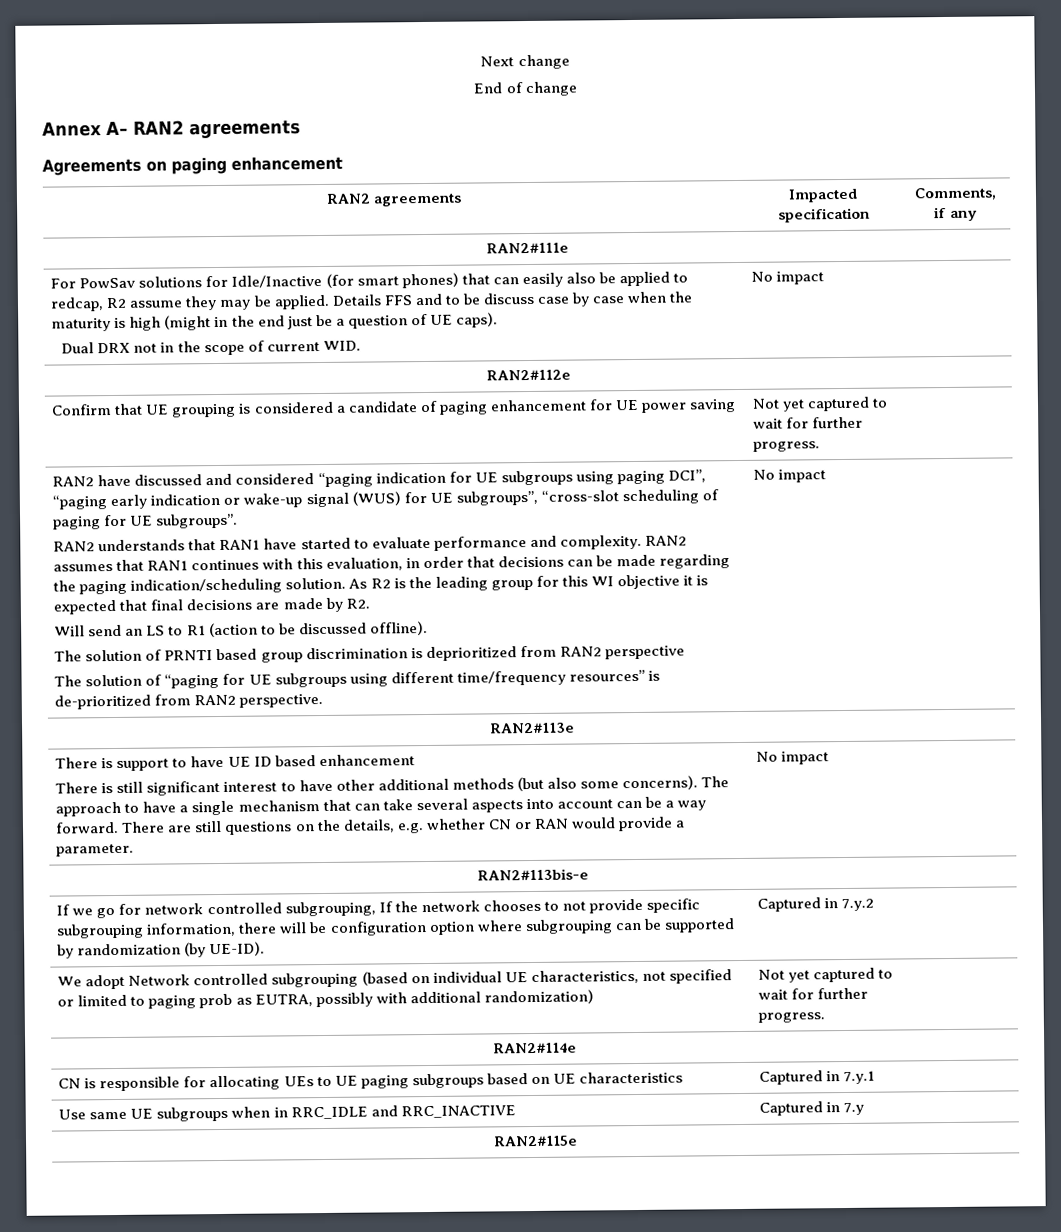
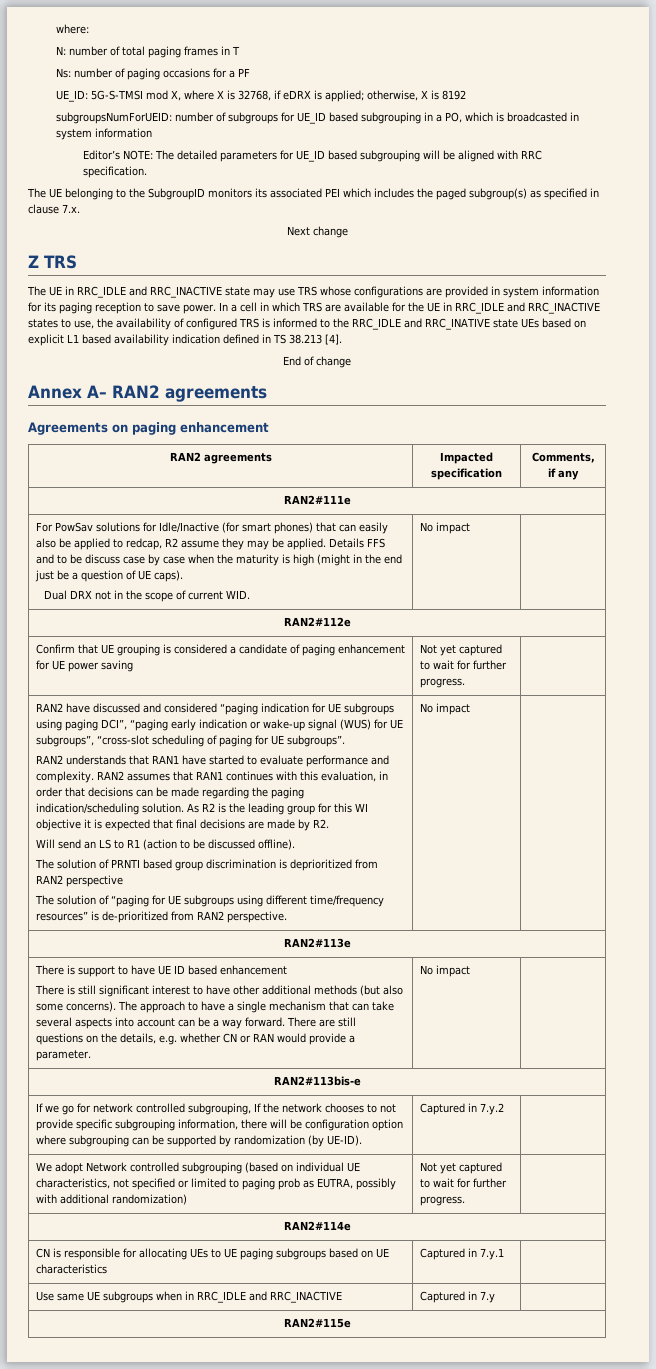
+ where:
+ N: number of total paging frames in T
+ Ns: number of paging occasions for a PF
+ UE_ID: 5G-S-TMSI mod X, where X is 32768, if eDRX is applied; otherwise, X is 8192
+ subgroupsNumForUEID: number of subgroups for UE_ID based subgrouping in a PO, which is broadcasted in system information
+ Editor’s NOTE: The detailed parameters for UE_ID based subgrouping will be aligned with RRC specification.
+ The UE belonging to the SubgroupID monitors its associated PEI which includes the paged subgroup(s) as specified in clause 7.x.
  Next change
+ Z TRS
+ The UE in RRC_IDLE and RRC_INACTIVE state may use TRS whose configurations are provided in system information for its paging reception to save power. In a cell in which TRS are available for the UE in RRC_IDLE and RRC_INACTIVE states to use, the availability of configured TRS is informed to the RRC_IDLE and RRC_INATIVE state UEs based on explicit L1 based availability indication defined in TS 38.213 [4].

